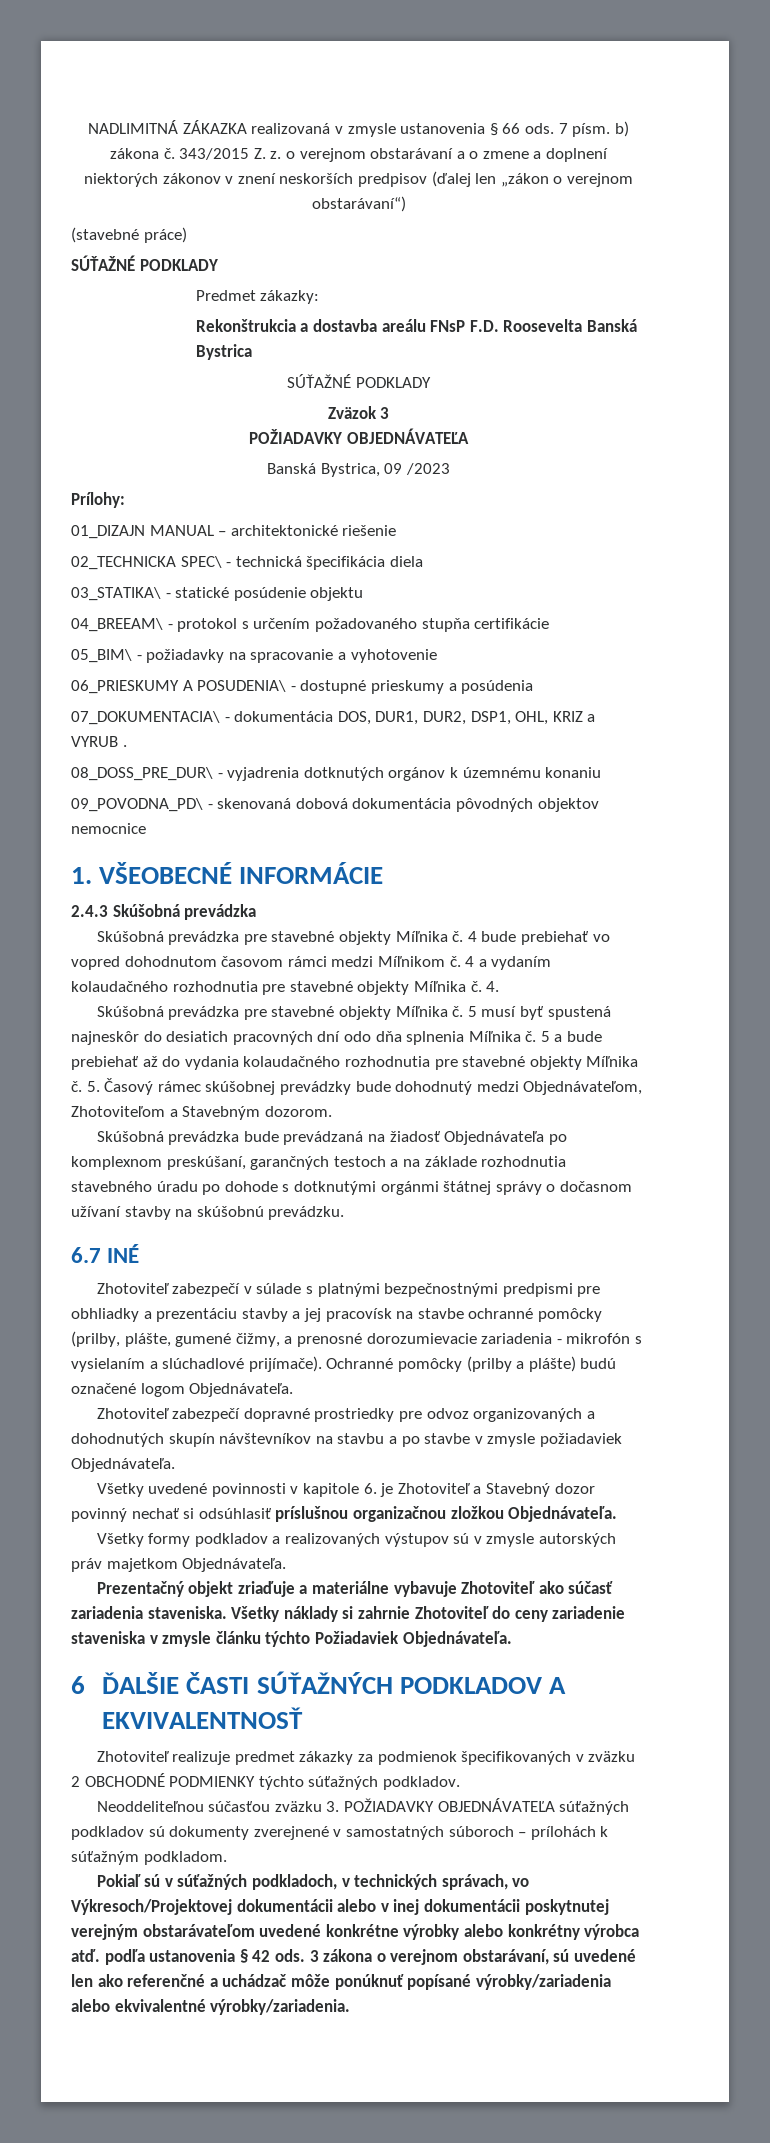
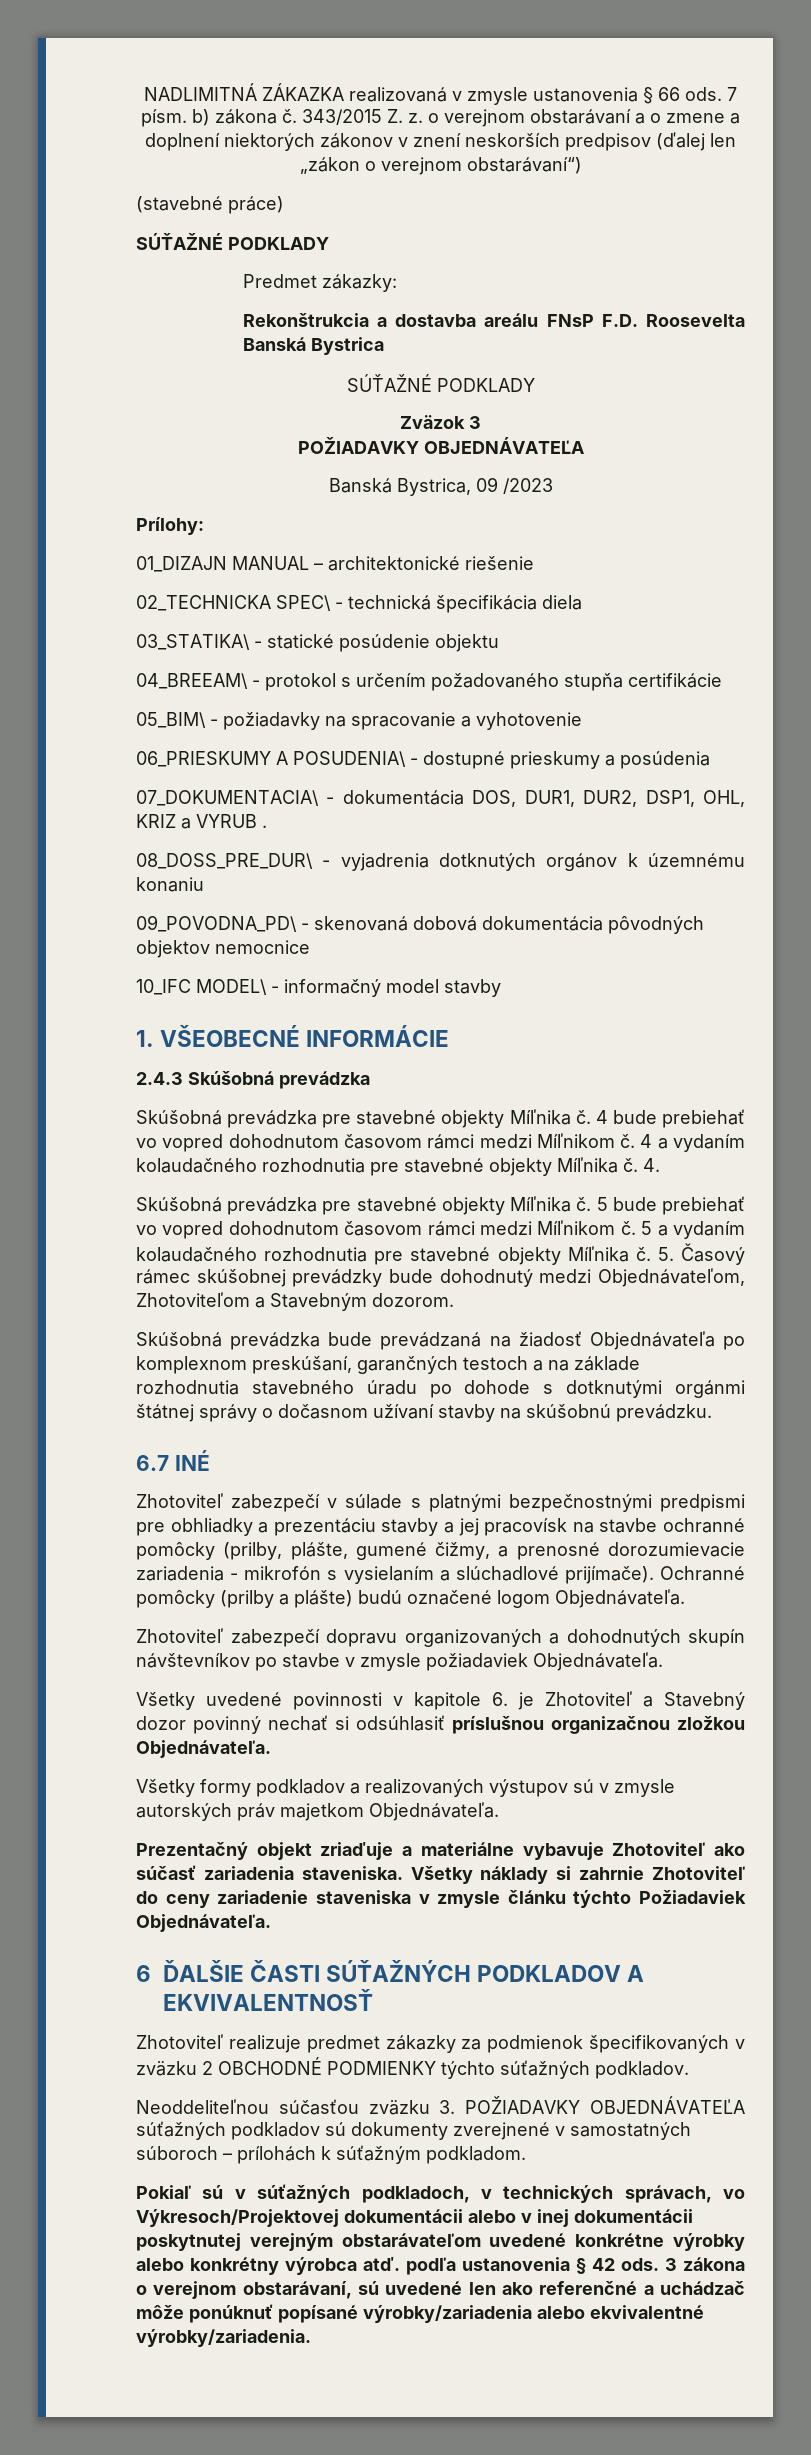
+ 10_IFC MODEL\ - informačný model stavby
- 5 musí byť spustená najneskôr do desiatich pracovných dní odo dňa splnenia Míľnika č. 5 a bude prebiehať až do vydania kolaudačného rozhodnutia pre stavebné objekty Míľnika č.
+ 5 bude prebiehať vo vopred dohodnutom časovom rámci medzi Míľnikom č. 5 a vydaním kolaudačného rozhodnutia pre stavebné objekty Míľnika č.
- Zhotoviteľ zabezpečí dopravné prostriedky pre odvoz organizovaných a dohodnutých skupín návštevníkov na stavbu a po stavbe v zmysle požiadaviek Objednávateľa.
+ Zhotoviteľ zabezpečí dopravu organizovaných a dohodnutých skupín návštevníkov po stavbe v zmysle požiadaviek Objednávateľa.

